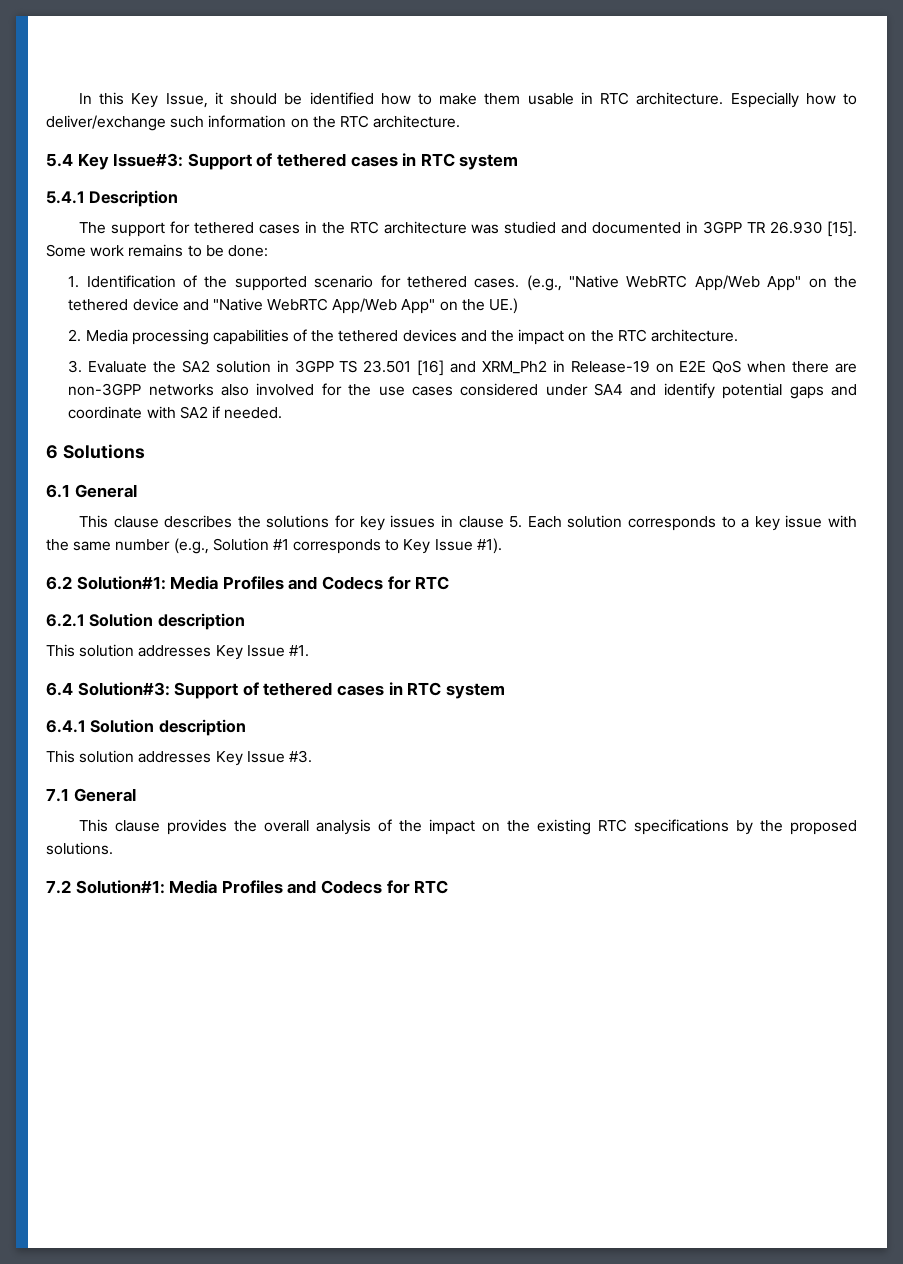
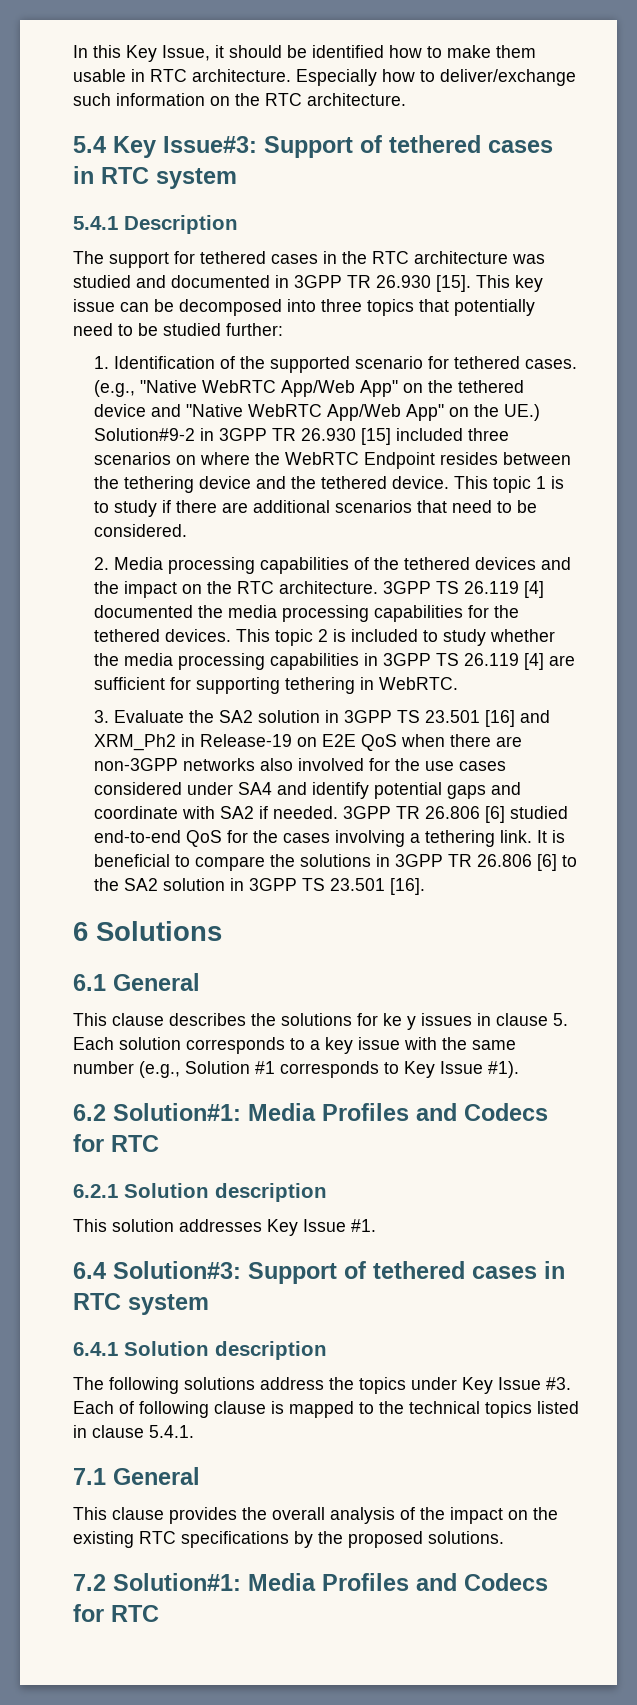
- Some work remains to be done:
+ This key issue can be decomposed into three topics that potentially need to be studied further:
- (e.g., "Native WebRTC App/Web App" on the tethered device and "Native WebRTC App/Web App" on the UE.)
+ (e.g., "Native WebRTC App/Web App" on the tethered device and "Native WebRTC App/Web App" on the UE.) Solution#9-2 in 3GPP TR 26.930 [15] included three scenarios on where the WebRTC Endpoint resides between the tethering device and the tethered device. This topic 1 is to study if there are additional scenarios that need to be considered.
+ 3GPP TS 26.119 [4] documented the media processing capabilities for the tethered devices. This topic 2 is included to study whether the media processing capabilities in 3GPP TS 26.119 [4] are sufficient for supporting tethering in WebRTC.
+ 3GPP TR 26.806 [6] studied end-to-end QoS for the cases involving a tethering link. It is beneficial to compare the solutions in 3GPP TR 26.806 [6] to the SA2 solution in 3GPP TS 23.501 [16].
- This clause describes the solutions for key issues in clause 5. Each solution corresponds to a key issue with the same number (e.g., Solution #1 corresponds to Key Issue #1).
+ This clause describes the solutions for ke y issues in clause 5. Each solution corresponds to a key issue with the same number (e.g., Solution #1 corresponds to Key Issue #1).
- This solution addresses Key Issue #3.
+ The following solutions address the topics under Key Issue #3. Each of following clause is mapped to the technical topics listed in clause 5.4.1.

